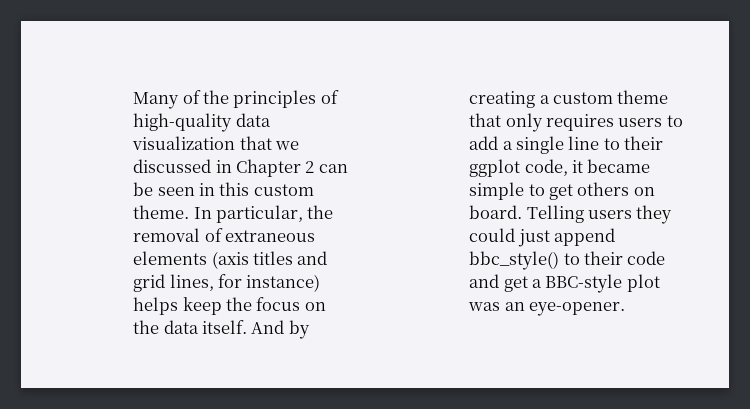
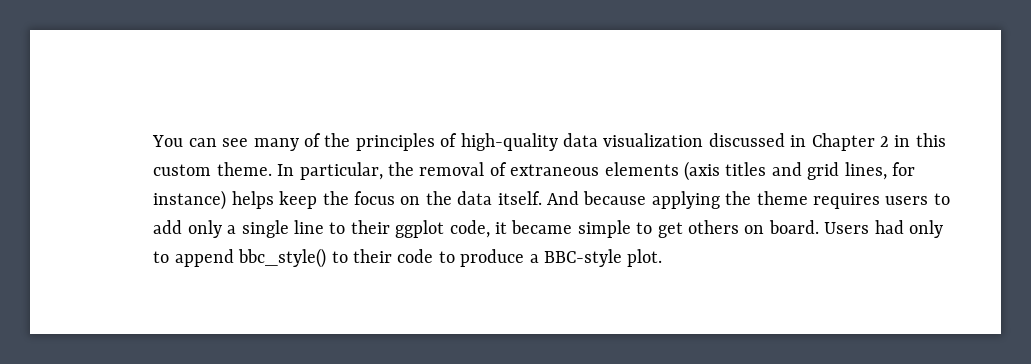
- Many of the principles of high-quality data visualization that we discussed in Chapter 2 can be seen in this custom theme.
+ You can see many of the principles of high-quality data visualization discussed in Chapter 2 in this custom theme.
- And by creating a custom theme that only requires users to add a single line to their ggplot code, it became simple to get others on board.
+ And because applying the theme requires users to add only a single line to their ggplot code, it became simple to get others on board.
- Telling users they could just append bbc_style() to their code and get a BBC-style plot was an eye-opener.
+ Users had only to append bbc_style() to their code to produce a BBC-style plot.

